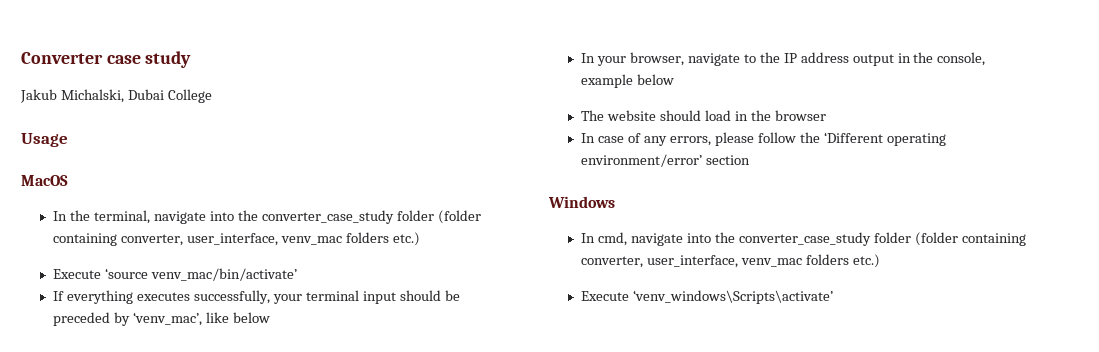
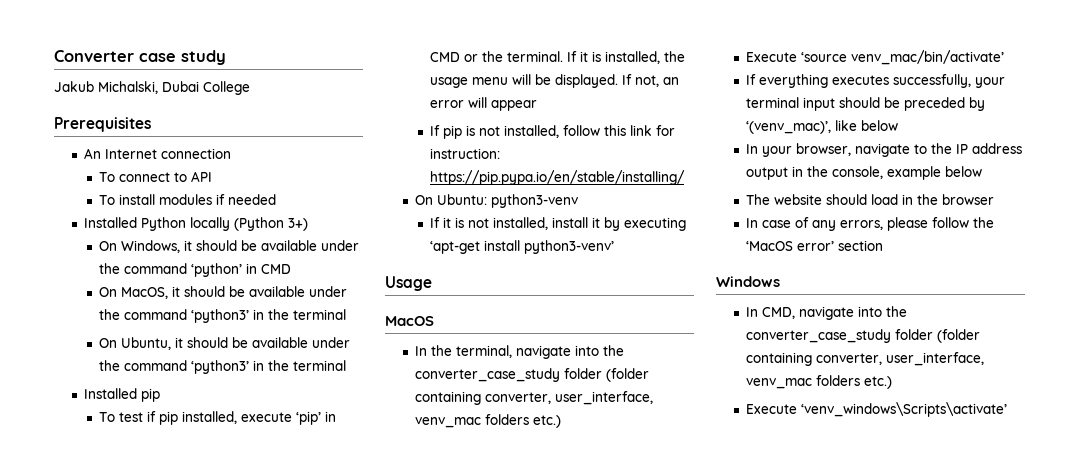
+ Prerequisites
+ An Internet connection
+ To connect to API
+ To install modules if needed
+ Installed Python locally (Python 3+)
+ On Windows, it should be available under the command ‘python’ in CMD
+ On MacOS, it should be available under the command ‘python3’ in the terminal
+ On Ubuntu, it should be available under the command ‘python3’ in the terminal
+ Installed pip
+ To test if pip installed, execute ‘pip’ in CMD or the terminal. If it is installed, the usage menu will be displayed. If not, an error will appear
+ If pip is not installed, follow this link for instruction: https://pip.pypa.io/en/stable/installing/
+ On Ubuntu: python3-venv
+ If it is not installed, install it by executing ‘apt-get install python3-venv’
- If everything executes successfully, your terminal input should be preceded by ‘venv_mac’, like below
+ If everything executes successfully, your terminal input should be preceded by ‘(venv_mac)’, like below
- In case of any errors, please follow the ‘Different operating environment/error’ section
+ In case of any errors, please follow the ‘MacOS error’ section
- In cmd, navigate into the converter_case_study folder (folder containing converter, user_interface, venv_mac folders etc.)
+ In CMD, navigate into the converter_case_study folder (folder containing converter, user_interface, venv_mac folders etc.)

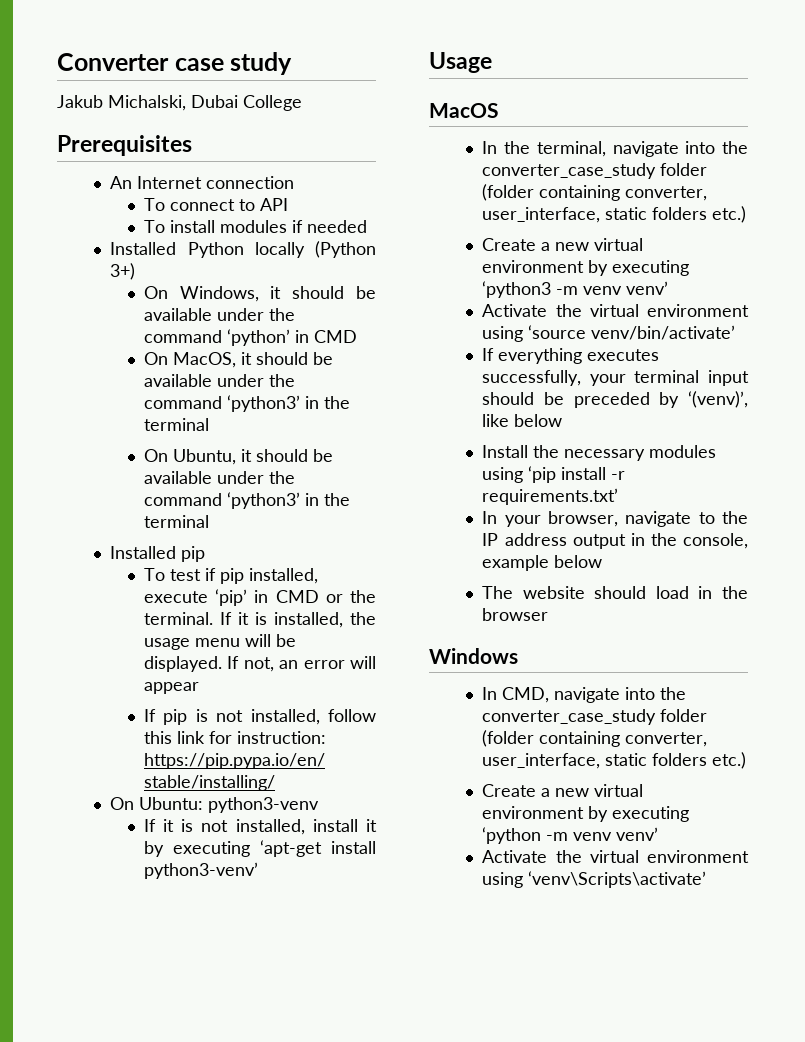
- In the terminal, navigate into the converter_case_study folder (folder containing converter, user_interface, venv_mac folders etc.)
- Execute ‘source venv_mac/bin/activate’
+ In the terminal, navigate into the converter_case_study folder (folder containing converter, user_interface, static folders etc.)
+ Create a new virtual environment by executing ‘python3 -m venv venv’
+ Activate the virtual environment using ‘source venv/bin/activate’
- If everything executes successfully, your terminal input should be preceded by ‘(venv_mac)’, like below
+ If everything executes successfully, your terminal input should be preceded by ‘(venv)’, like below
+ Install the necessary modules using ‘pip install -r requirements.txt’
- In case of any errors, please follow the ‘MacOS error’ section
- In CMD, navigate into the converter_case_study folder (folder containing converter, user_interface, venv_mac folders etc.)
- Execute ‘venv_windows\Scripts\activate’
+ In CMD, navigate into the converter_case_study folder (folder containing converter, user_interface, static folders etc.)
+ Create a new virtual environment by executing ‘python -m venv venv’
+ Activate the virtual environment using ‘venv\Scripts\activate’

